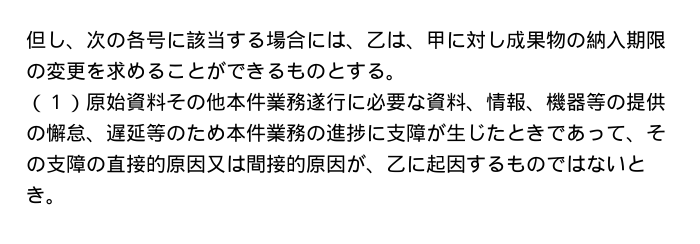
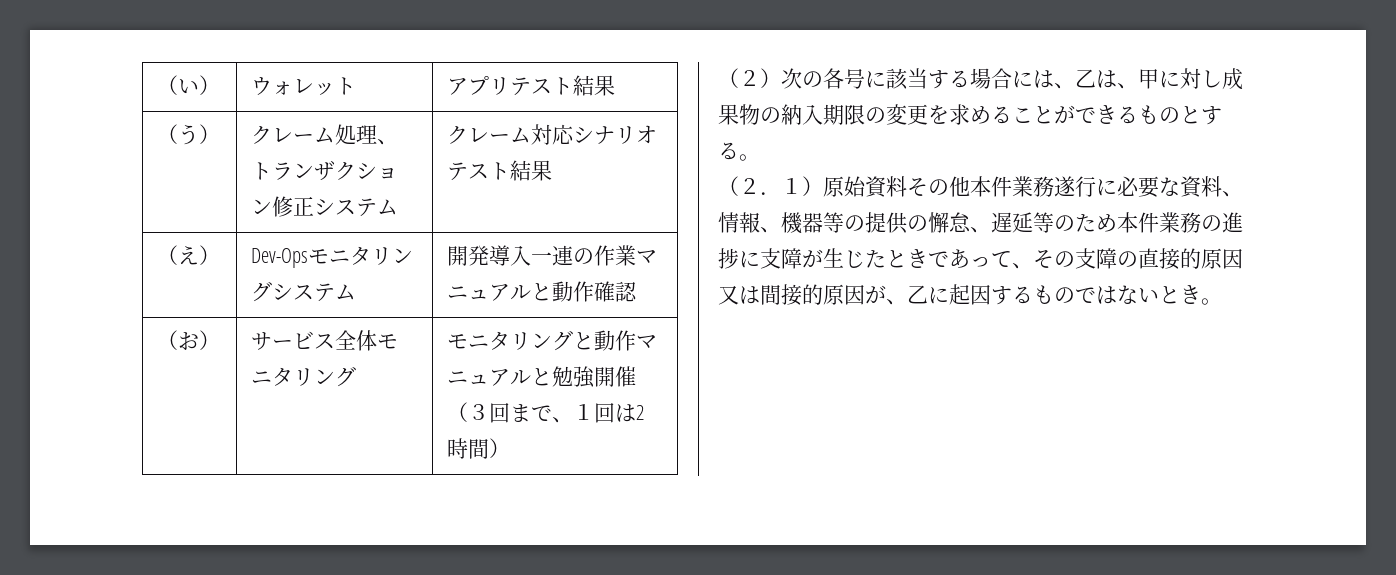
- 但し、次の各号に該当する場合には、乙は、甲に対し成果物の納入期限の変更を求めることができるものとする。
+ （い） | ウォレット | アプリテスト結果
+ （う） | クレーム処理、トランザクション修正システム | クレーム対応シナリオテスト結果
+ （え） | Dev-Opsモニタリングシステム | 開発導入一連の作業マニュアルと動作確認
+ （お） | サービス全体モニタリング | モニタリングと動作マニュアルと勉強開催（３回まで、１回は2時間）
+ （２）次の各号に該当する場合には、乙は、甲に対し成果物の納入期限の変更を求めることができるものとする。
- （１）原始資料その他本件業務遂行に必要な資料、情報、機器等の提供の懈怠、遅延等のため本件業務の進捗に支障が生じたときであって、その支障の直接的原因又は間接的原因が、乙に起因するものではないとき。
+ （２．１）原始資料その他本件業務遂行に必要な資料、情報、機器等の提供の懈怠、遅延等のため本件業務の進捗に支障が生じたときであって、その支障の直接的原因又は間接的原因が、乙に起因するものではないとき。

